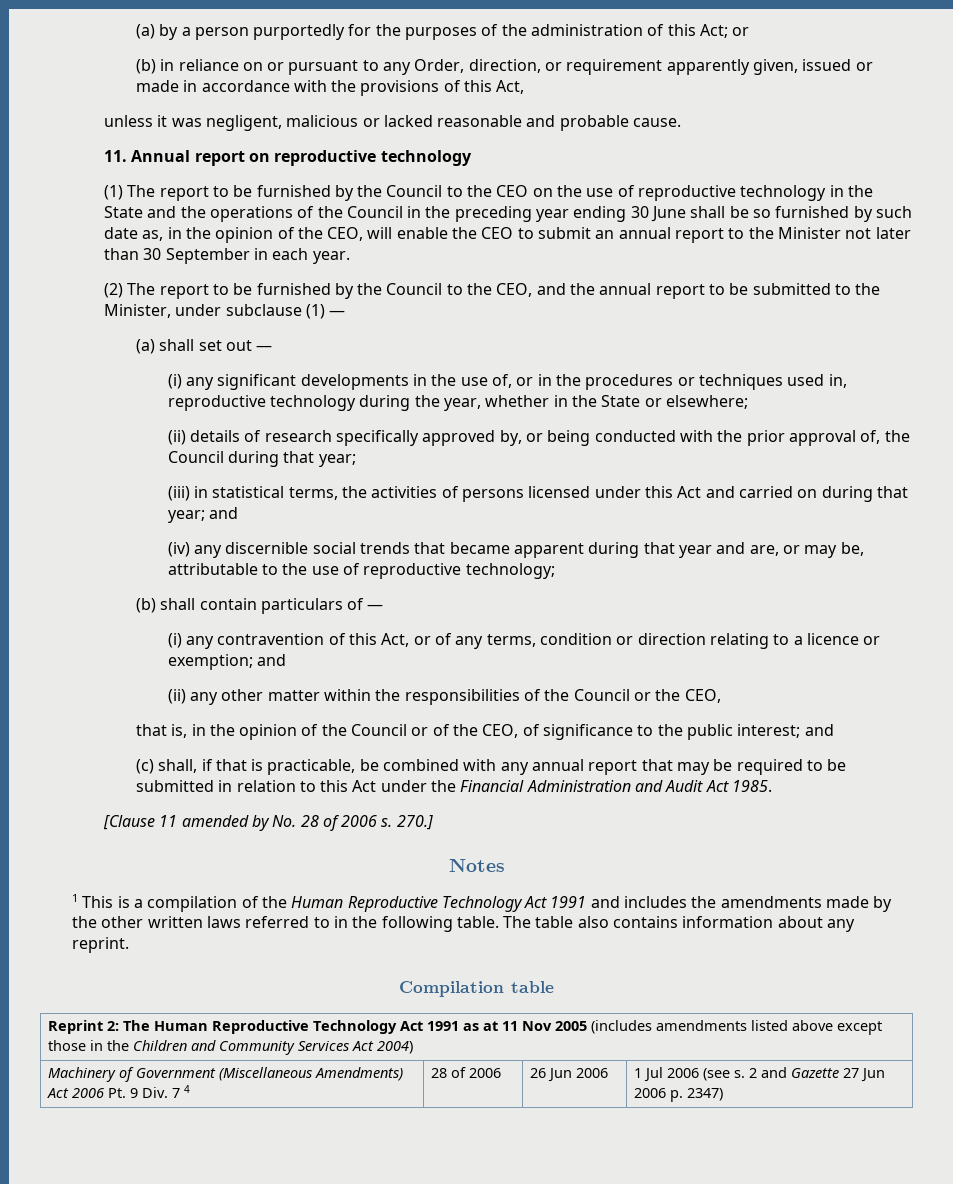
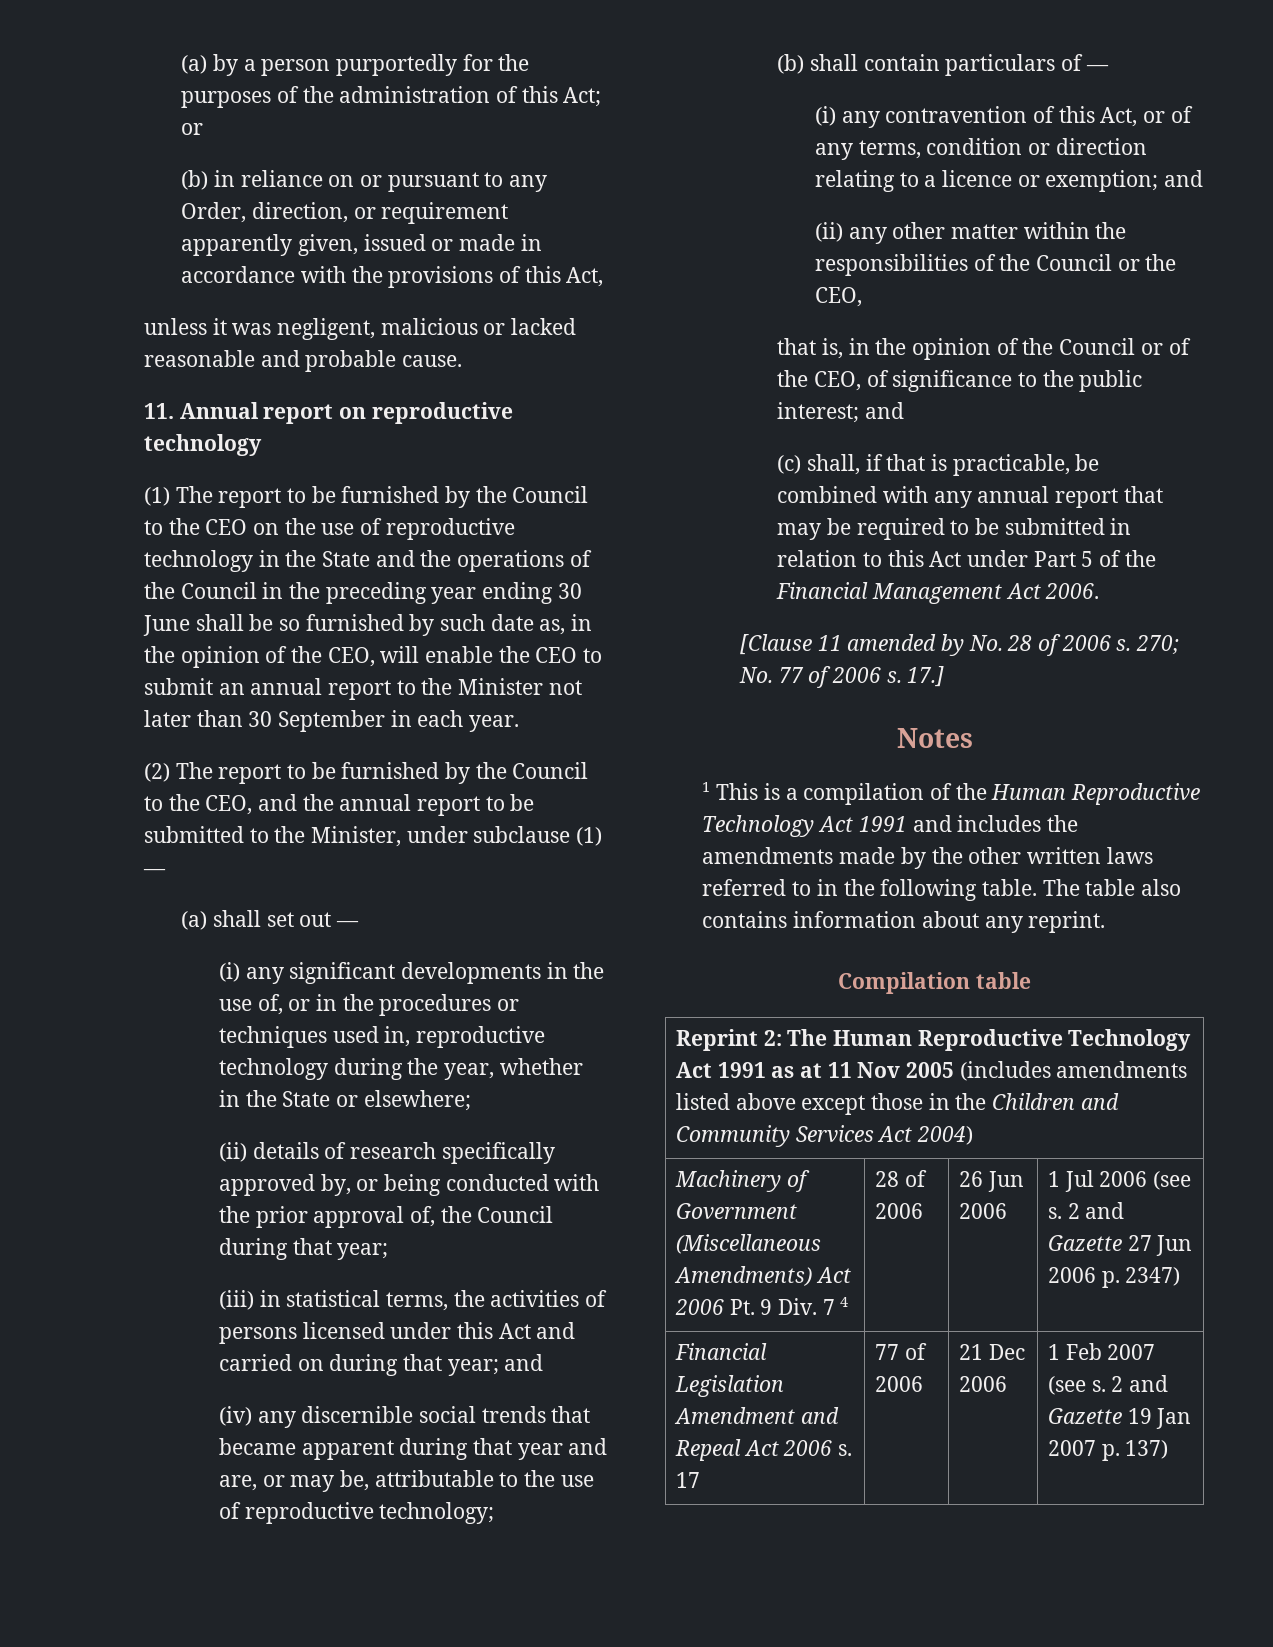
- (c) shall, if that is practicable, be combined with any annual report that may be required to be submitted in relation to this Act under the Financial Administration and Audit Act 1985.
+ (c) shall, if that is practicable, be combined with any annual report that may be required to be submitted in relation to this Act under Part 5 of the Financial Management Act 2006.
- 270.]
+ 270; No. 77 of 2006 s. 17.]
+ Financial Legislation Amendment and Repeal Act 2006 s. 17 | 77 of 2006 | 21 Dec 2006 | 1 Feb 2007 (see s. 2 and Gazette 19 Jan 2007 p. 137)

